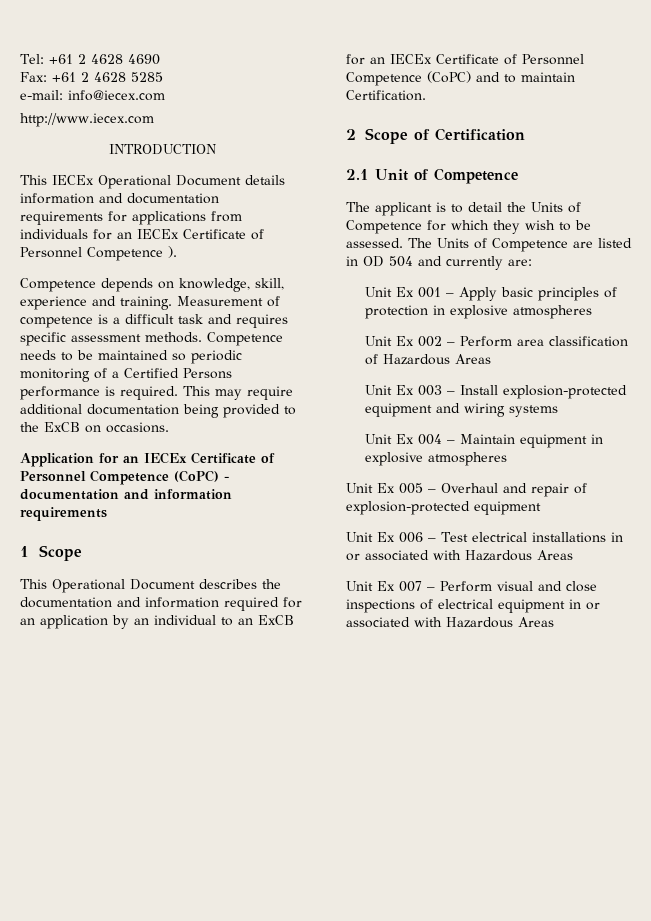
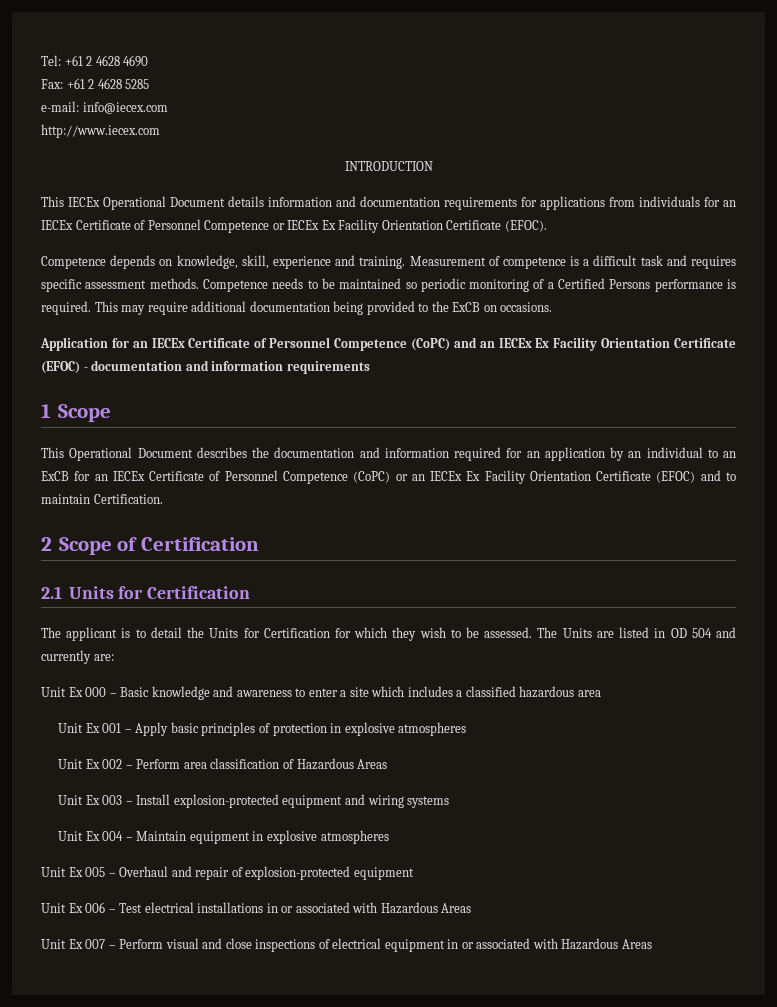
- This IECEx Operational Document details information and documentation requirements for applications from individuals for an IECEx Certificate of Personnel Competence ).
+ This IECEx Operational Document details information and documentation requirements for applications from individuals for an IECEx Certificate of Personnel Competence or IECEx Ex Facility Orientation Certificate (EFOC).
- Application for an IECEx Certificate of Personnel Competence (CoPC) - documentation and information requirements
+ Application for an IECEx Certificate of Personnel Competence (CoPC) and an IECEx Ex Facility Orientation Certificate (EFOC) - documentation and information requirements
- This Operational Document describes the documentation and information required for an application by an individual to an ExCB for an IECEx Certificate of Personnel Competence (CoPC) and to maintain Certification.
+ This Operational Document describes the documentation and information required for an application by an individual to an ExCB for an IECEx Certificate of Personnel Competence (CoPC) or an IECEx Ex Facility Orientation Certificate (EFOC) and to maintain Certification.
- 2.1 Unit of Competence
+ 2.1 Units for Certification
- The applicant is to detail the Units of Competence for which they wish to be assessed.
+ The applicant is to detail the Units for Certification for which they wish to be assessed.
- The Units of Competence are listed in OD 504 and currently are:
+ The Units are listed in OD 504 and currently are:
+ Unit Ex 000 – Basic knowledge and awareness to enter a site which includes a classified hazardous area

